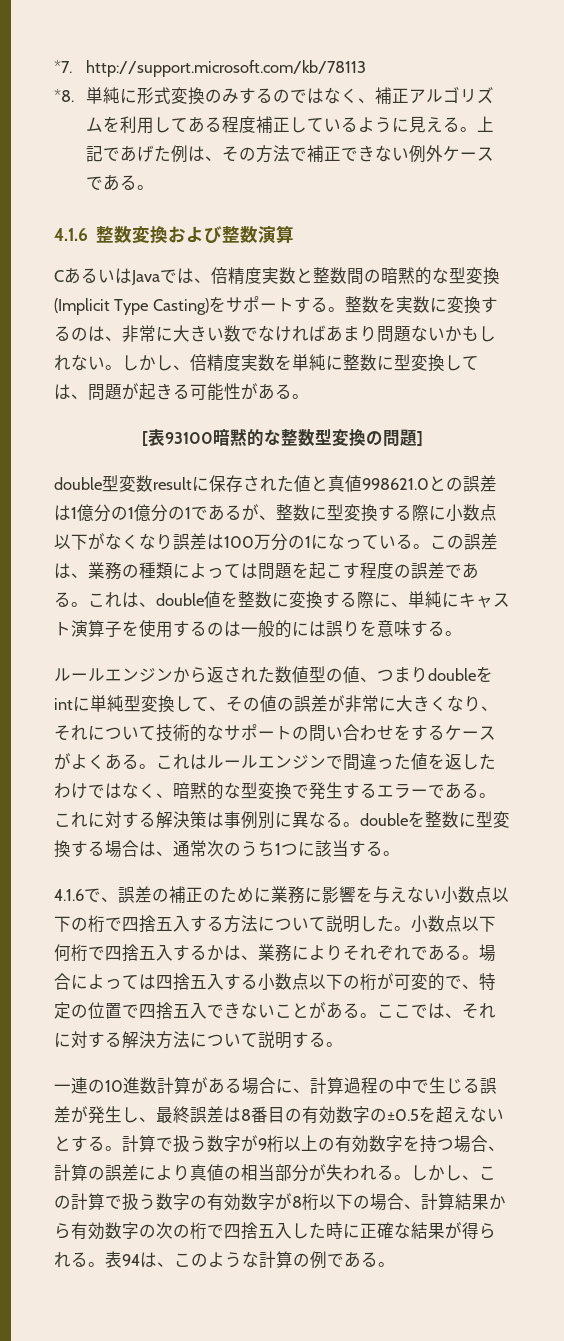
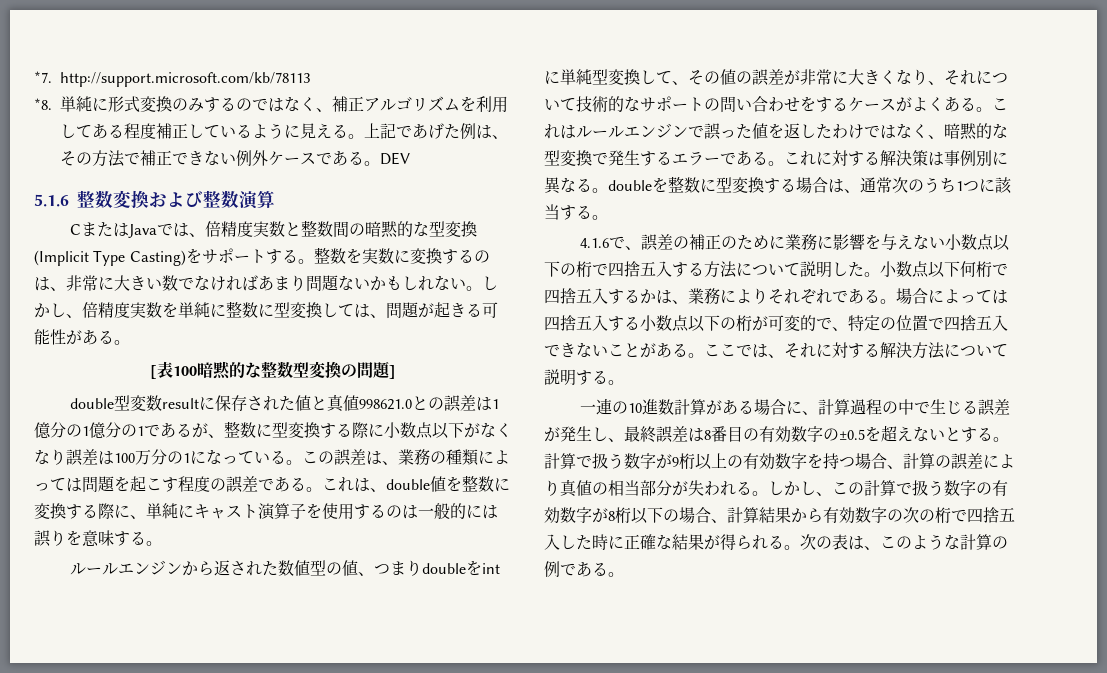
- 上記であげた例は、その方法で補正できない例外ケースである。
- 4.1.6整数変換および整数演算
+ 上記であげた例は、その方法で補正できない例外ケースである。DEV
+ 5.1.6整数変換および整数演算
- CあるいはJavaでは、倍精度実数と整数間の暗黙的な型変換(Implicit Type Casting)をサポートする。
+ CまたはJavaでは、倍精度実数と整数間の暗黙的な型変換(Implicit Type Casting)をサポートする。
- [表93100暗黙的な整数型変換の問題]
+ [表100暗黙的な整数型変換の問題]
- これはルールエンジンで間違った値を返したわけではなく、暗黙的な型変換で発生するエラーである。
+ これはルールエンジンで誤った値を返したわけではなく、暗黙的な型変換で発生するエラーである。
- 表94は、このような計算の例である。
+ 次の表は、このような計算の例である。

